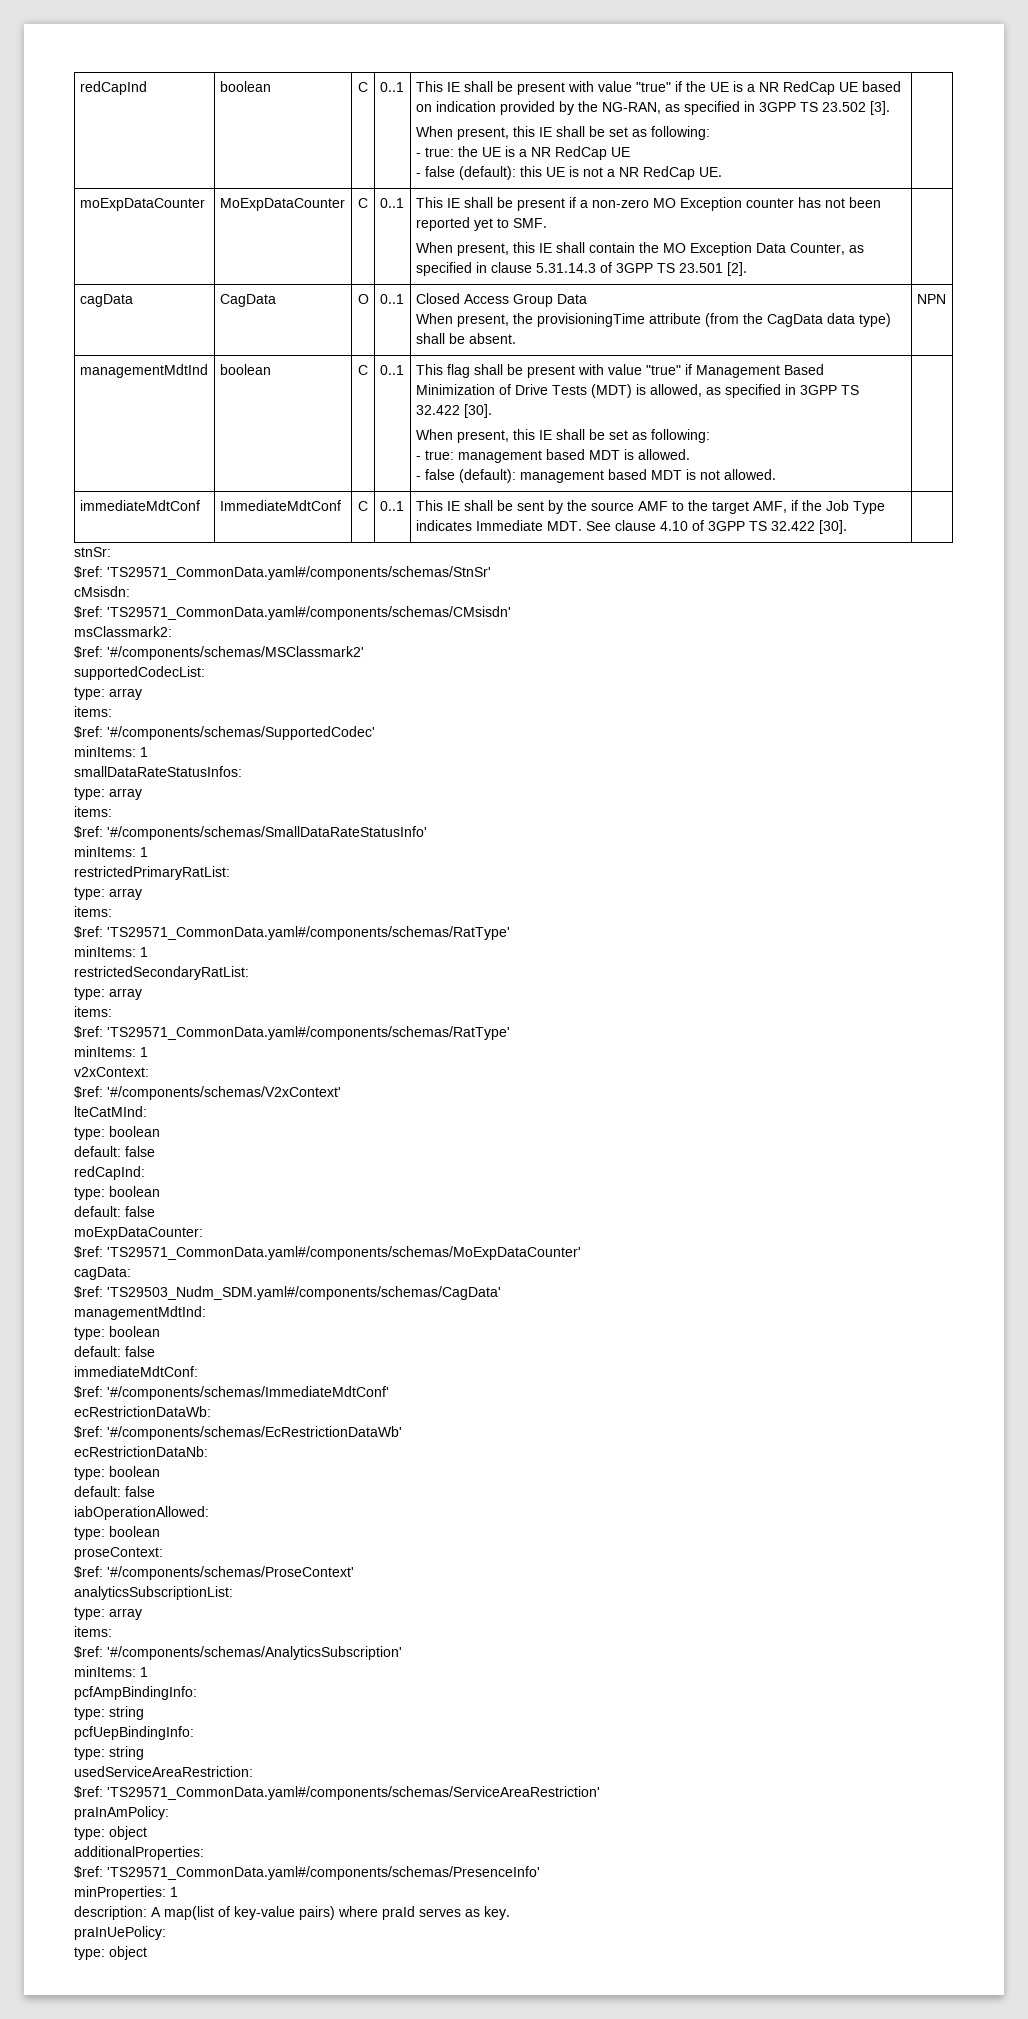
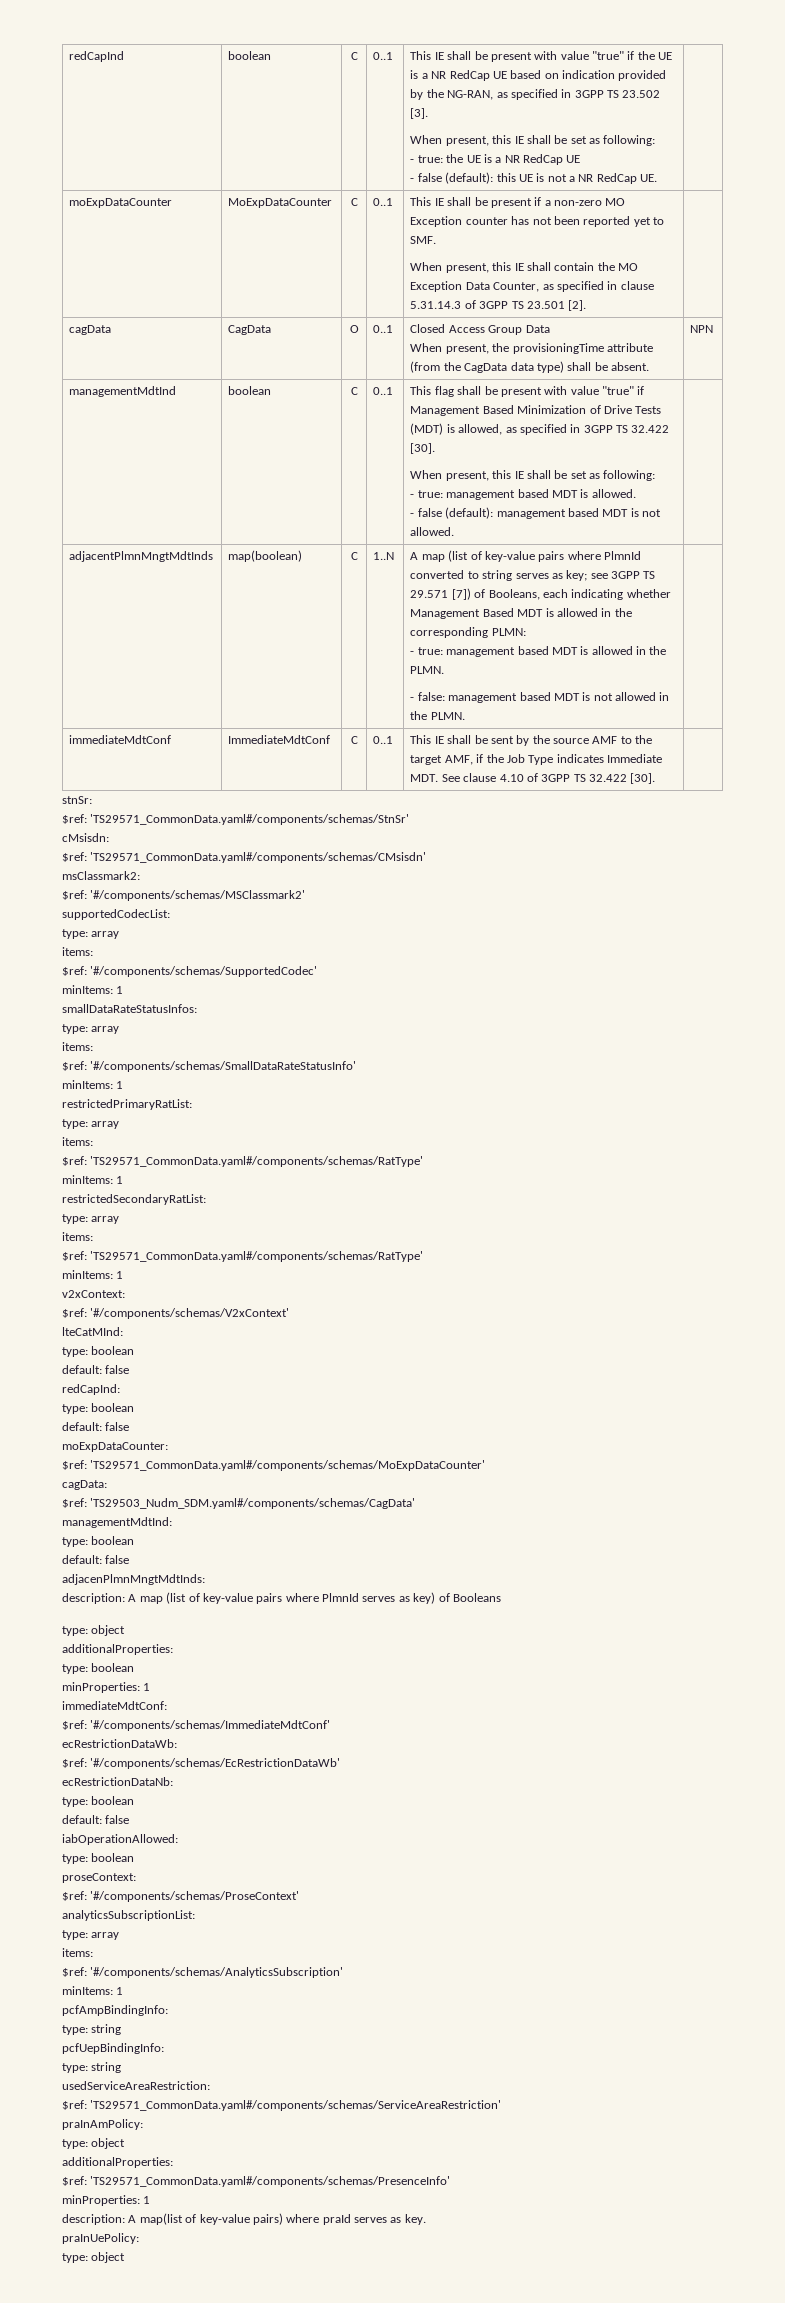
+ adjacentPlmnMngtMdtInds | map(boolean) | C | 1..N | A map (list of key-value pairs where PlmnId converted to string serves as key; see 3GPP TS 29.571 [7]) of Booleans, each indicating whether Management Based MDT is allowed in the corresponding PLMN:
+ - true: management based MDT is allowed in the PLMN.
+ - false: management based MDT is not allowed in the PLMN.
+ adjacenPlmnMngtMdtInds:
+ description: A map (list of key-value pairs where PlmnId serves as key) of Booleans
+ type: object
+ additionalProperties:
+ type: boolean
+ minProperties: 1

